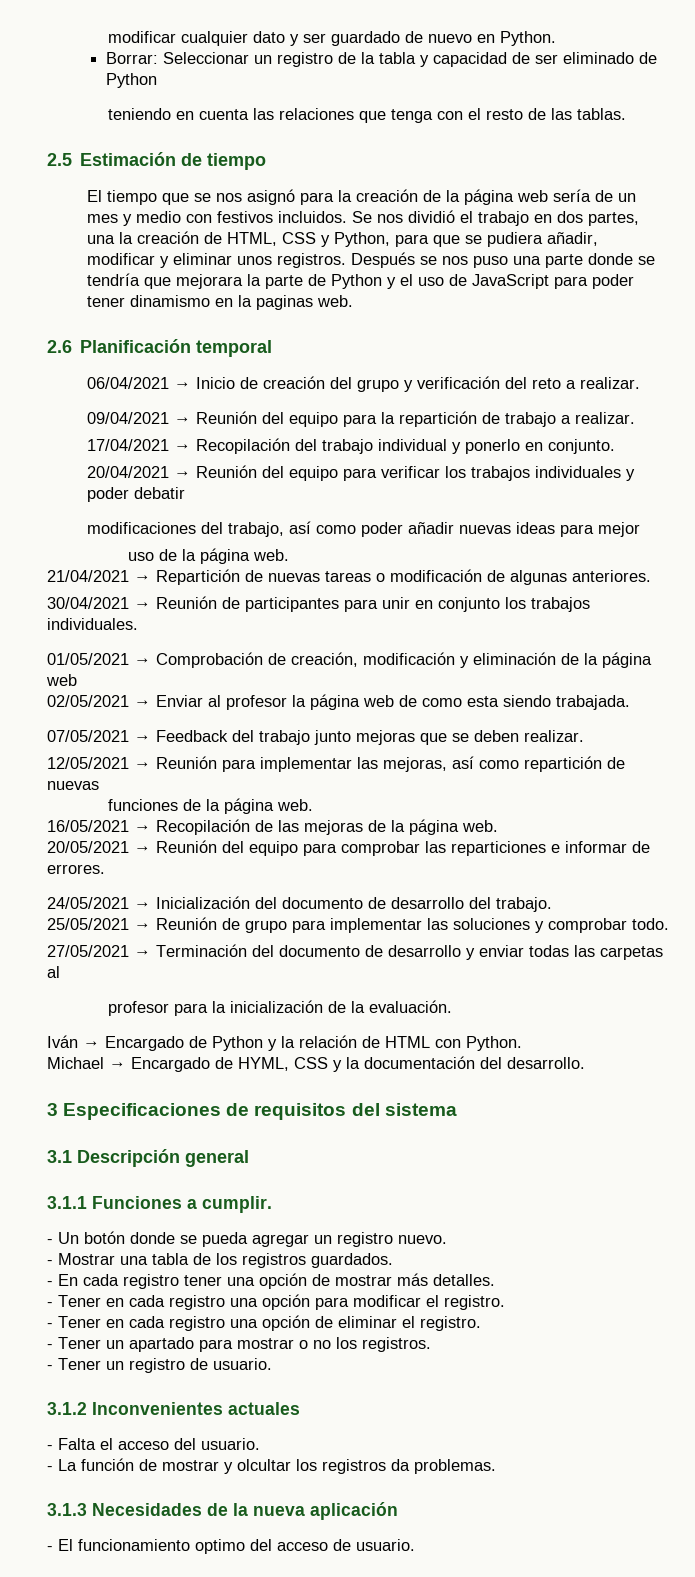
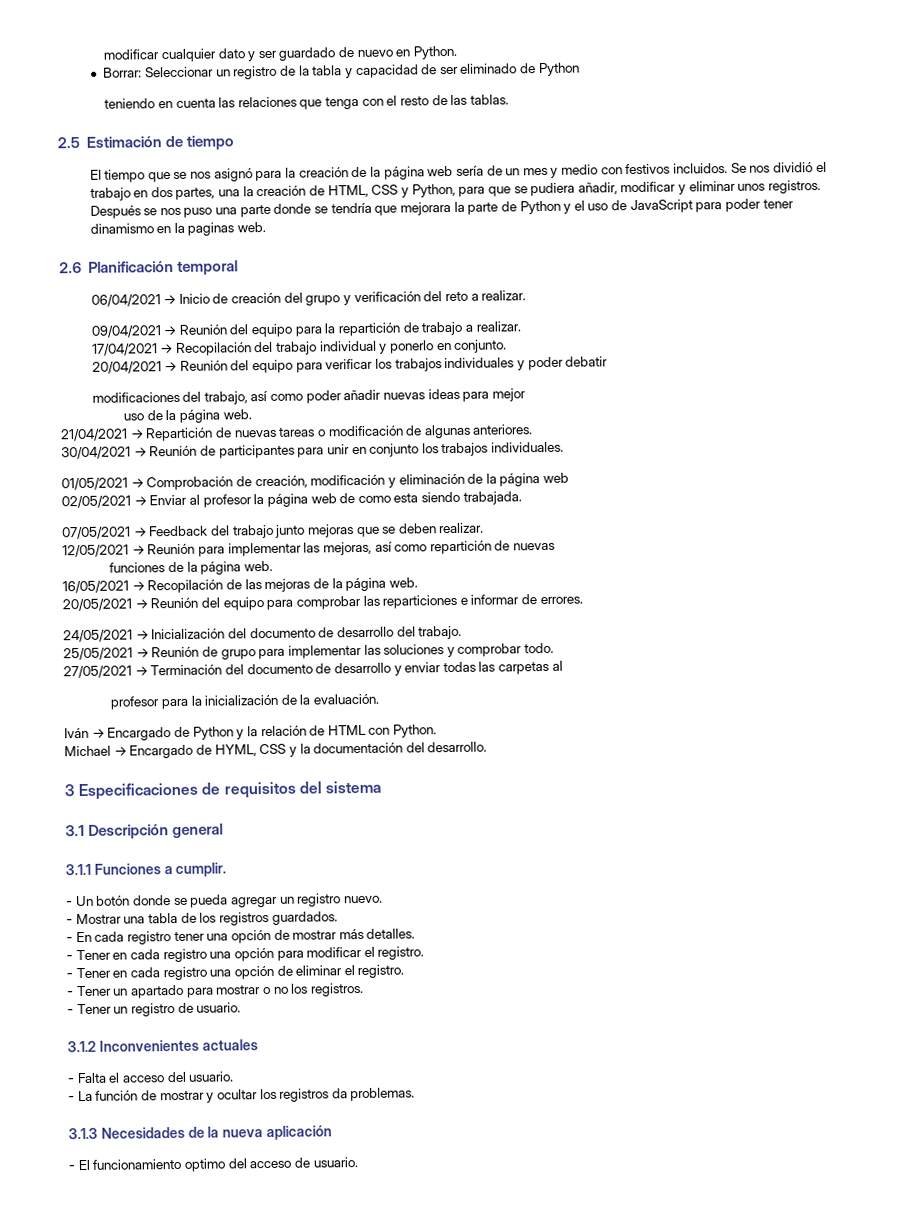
- - La función de mostrar y olcultar los registros da problemas.
+ - La función de mostrar y ocultar los registros da problemas.

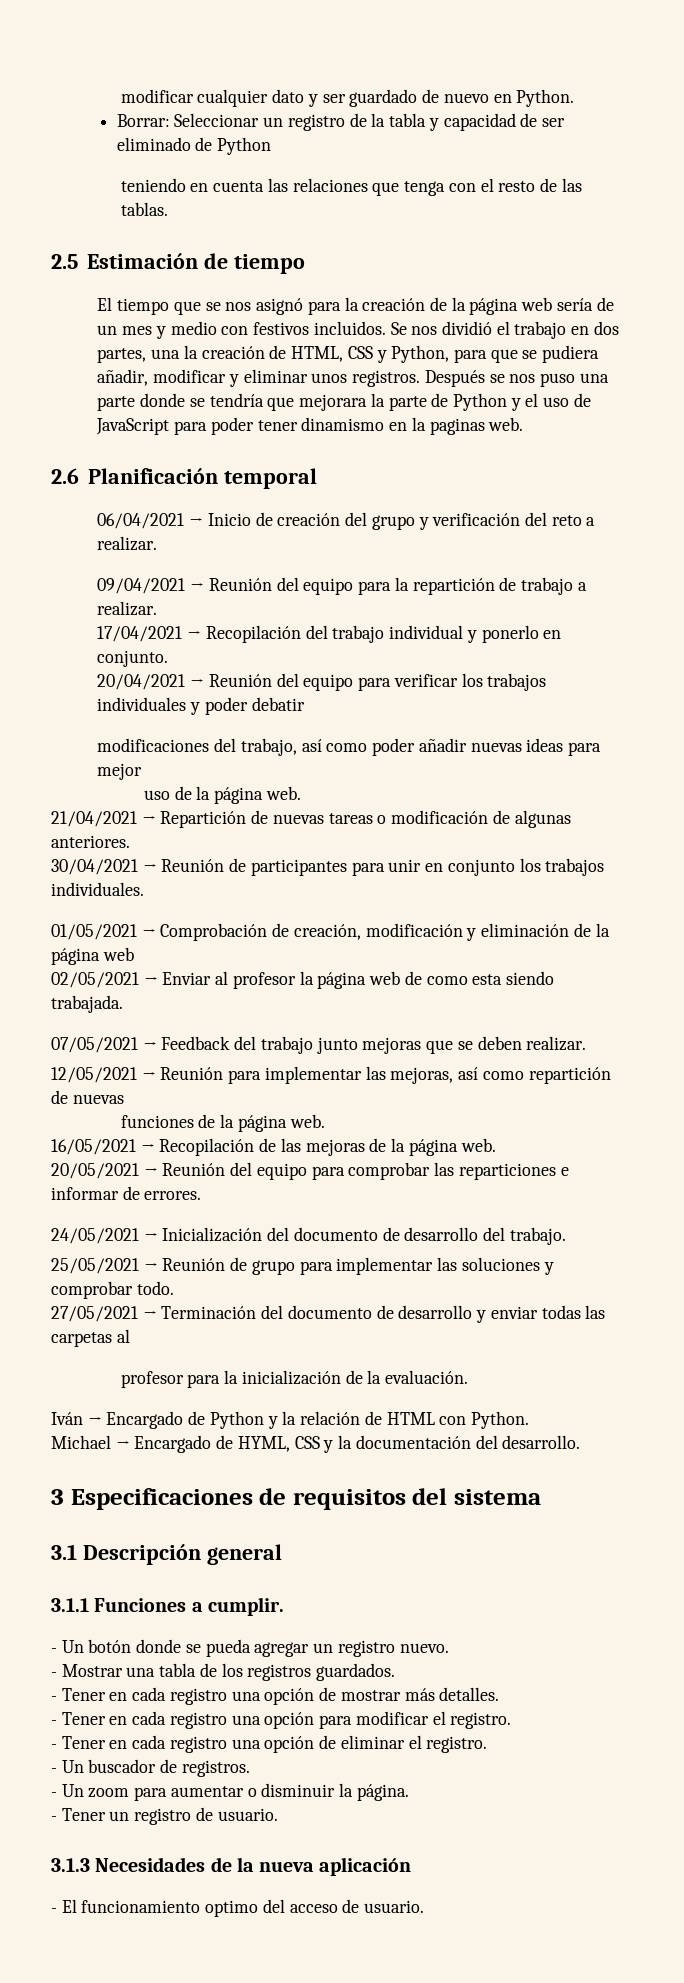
- - En cada registro tener una opción de mostrar más detalles.
+ - Tener en cada registro una opción de mostrar más detalles.
- - Tener un apartado para mostrar o no los registros.
+ - Un buscador de registros.
+ - Un zoom para aumentar o disminuir la página.
- 3.1.2 Inconvenientes actuales
- - Falta el acceso del usuario.
- - La función de mostrar y ocultar los registros da problemas.

